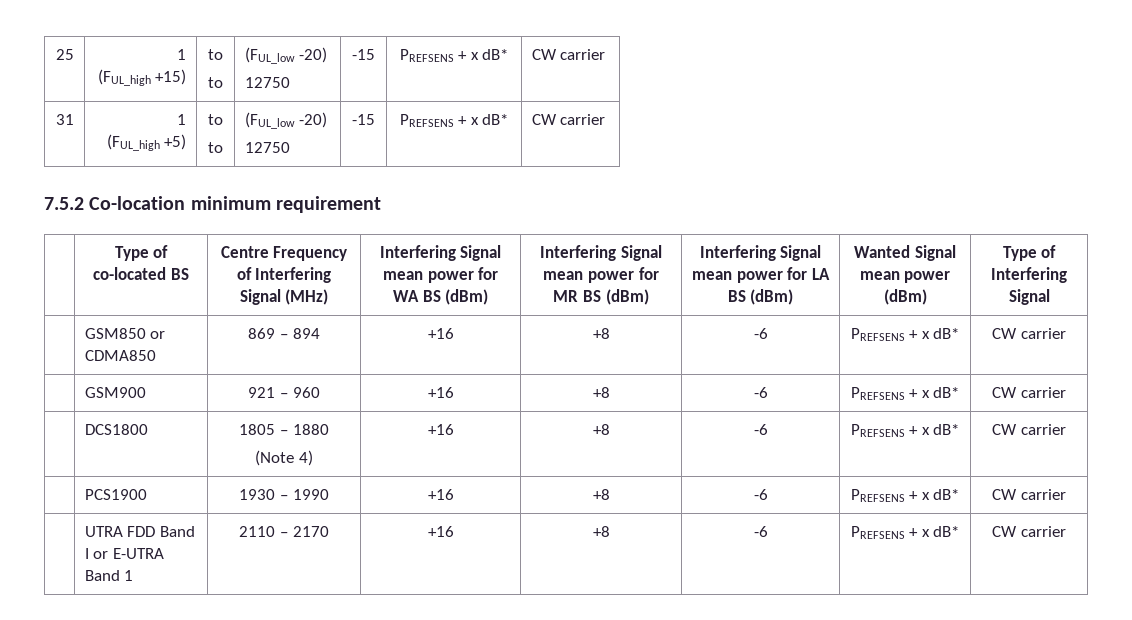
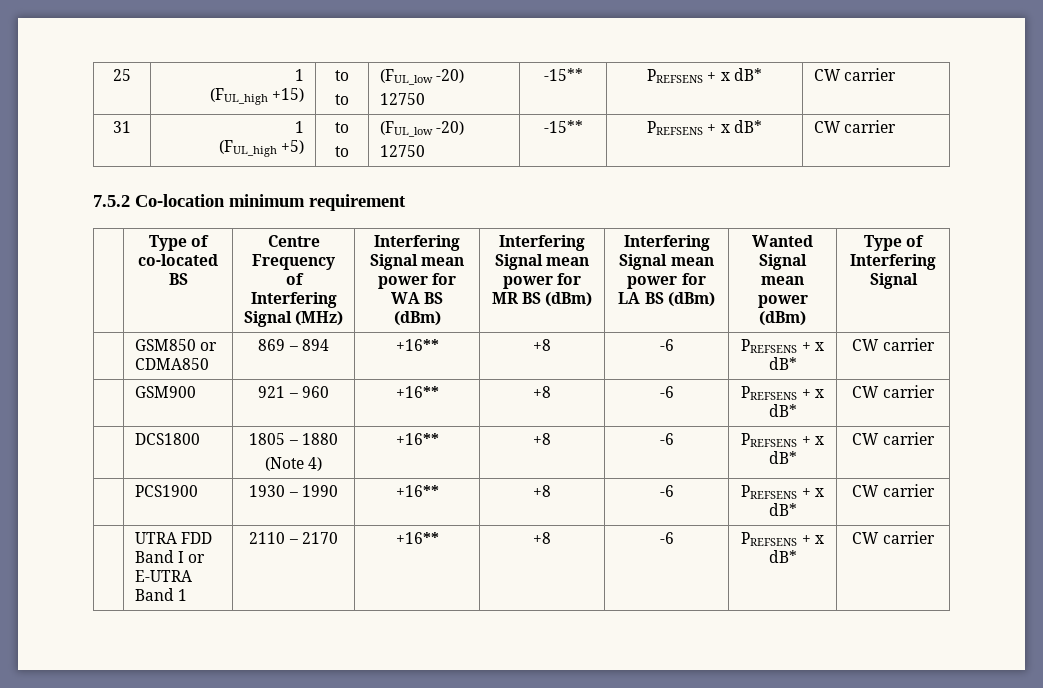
  25 | 1
  (FUL_high +15) | to
  to | (FUL_low -20)
- 12750 | -15 | PREFSENS + x dB* | CW carrier
+ 12750 | -15** | PREFSENS + x dB* | CW carrier
  31 | 1
  (FUL_high +5) | to
  to | (FUL_low -20)
- 12750 | -15 | PREFSENS + x dB* | CW carrier
+ 12750 | -15** | PREFSENS + x dB* | CW carrier
- | GSM850 or CDMA850 | 869 – 894 | +16 | +8 | -6 | PREFSENS + x dB* | CW carrier
+ | GSM850 or CDMA850 | 869 – 894 | +16** | +8 | -6 | PREFSENS + x dB* | CW carrier
- | GSM900 | 921 – 960 | +16 | +8 | -6 | PREFSENS + x dB* | CW carrier
+ | GSM900 | 921 – 960 | +16** | +8 | -6 | PREFSENS + x dB* | CW carrier
  | DCS1800 | 1805 – 1880
- (Note 4) | +16 | +8 | -6 | PREFSENS + x dB* | CW carrier
+ (Note 4) | +16** | +8 | -6 | PREFSENS + x dB* | CW carrier
- | PCS1900 | 1930 – 1990 | +16 | +8 | -6 | PREFSENS + x dB* | CW carrier
+ | PCS1900 | 1930 – 1990 | +16** | +8 | -6 | PREFSENS + x dB* | CW carrier
- | UTRA FDD Band I or E-UTRA Band 1 | 2110 – 2170 | +16 | +8 | -6 | PREFSENS + x dB* | CW carrier
+ | UTRA FDD Band I or E-UTRA Band 1 | 2110 – 2170 | +16** | +8 | -6 | PREFSENS + x dB* | CW carrier

